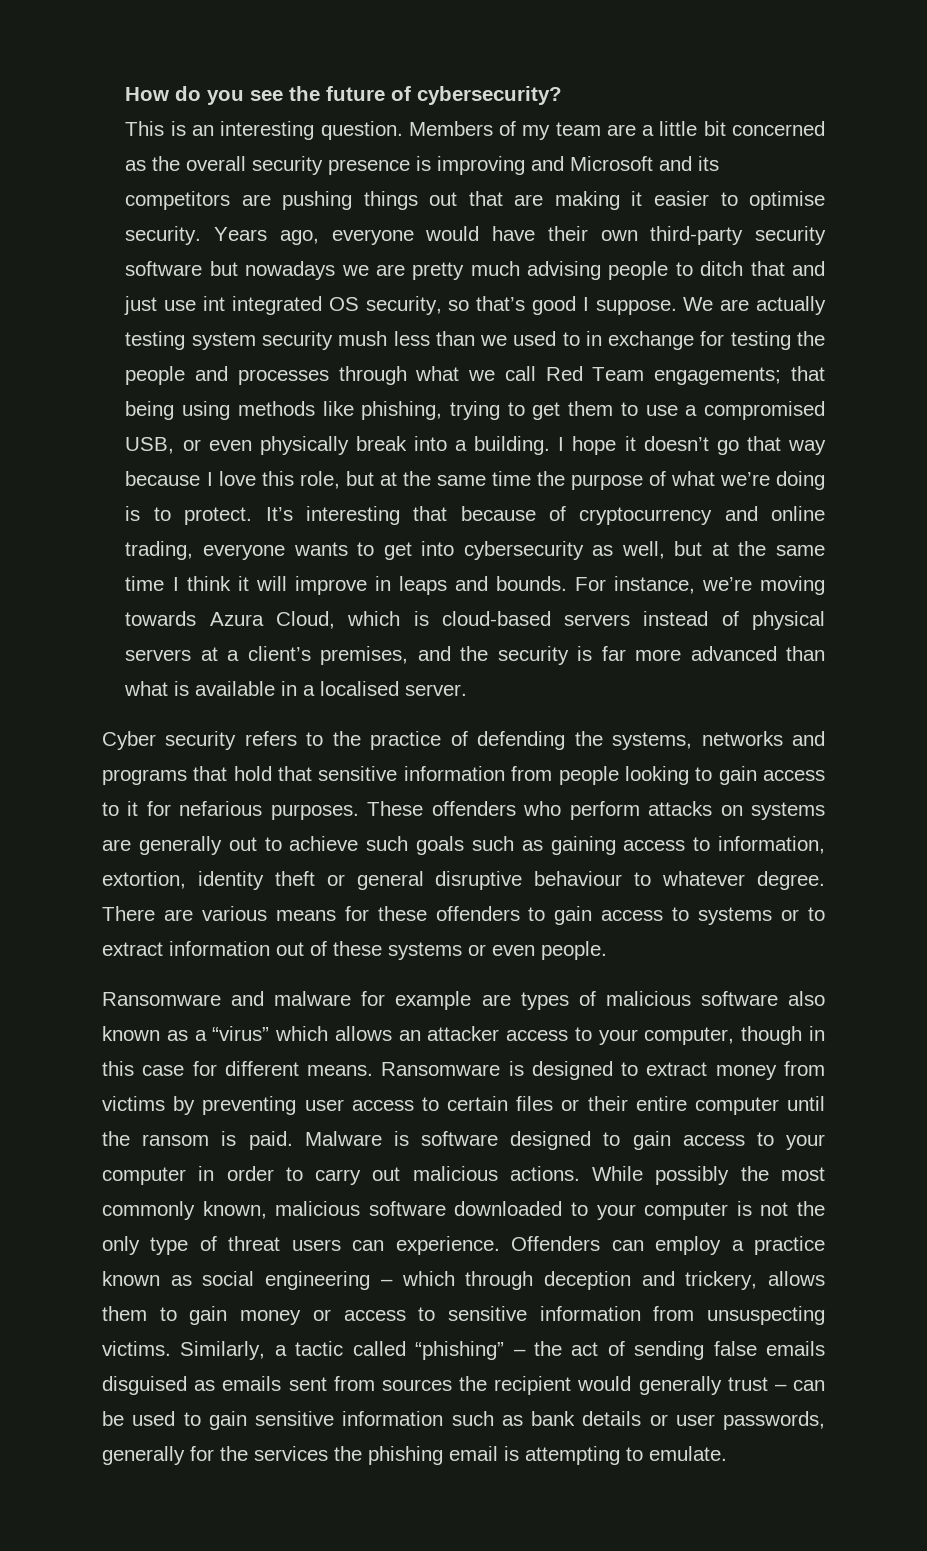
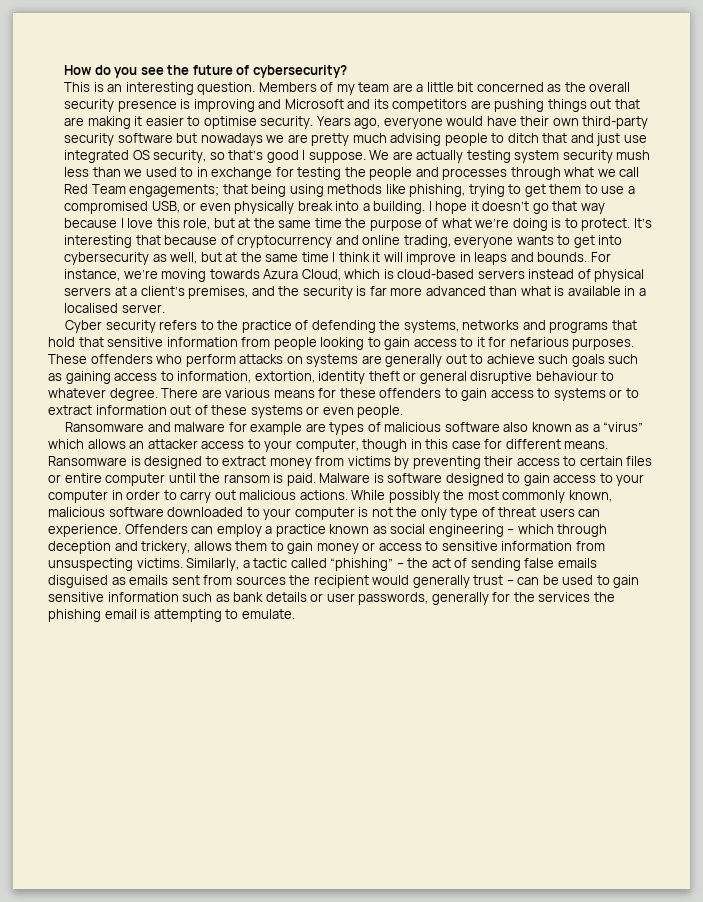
- Years ago, everyone would have their own third-party security software but nowadays we are pretty much advising people to ditch that and just use int integrated OS security, so that’s good I suppose.
+ Years ago, everyone would have their own third-party security software but nowadays we are pretty much advising people to ditch that and just use integrated OS security, so that’s good I suppose.
- Ransomware is designed to extract money from victims by preventing user access to certain files or their entire computer until the ransom is paid.
+ Ransomware is designed to extract money from victims by preventing their access to certain files or entire computer until the ransom is paid.

